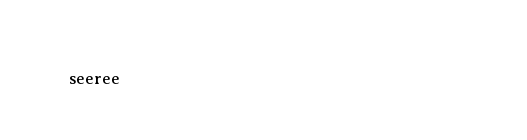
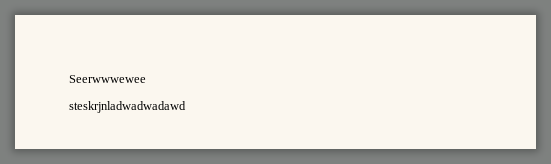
- seeree
+ Seerwwwewee
+ steskrjnladwadwadawd

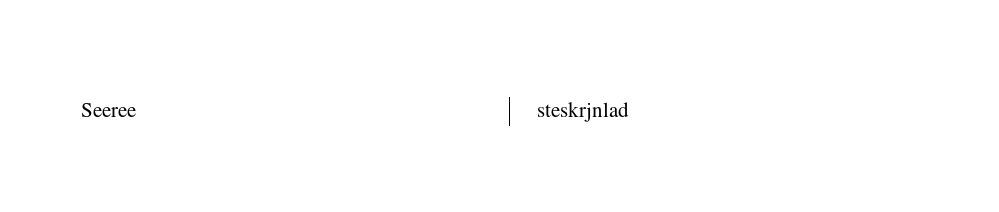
- Seerwwwewee
- steskrjnladwadwadawd
+ Seeree
+ steskrjnlad

